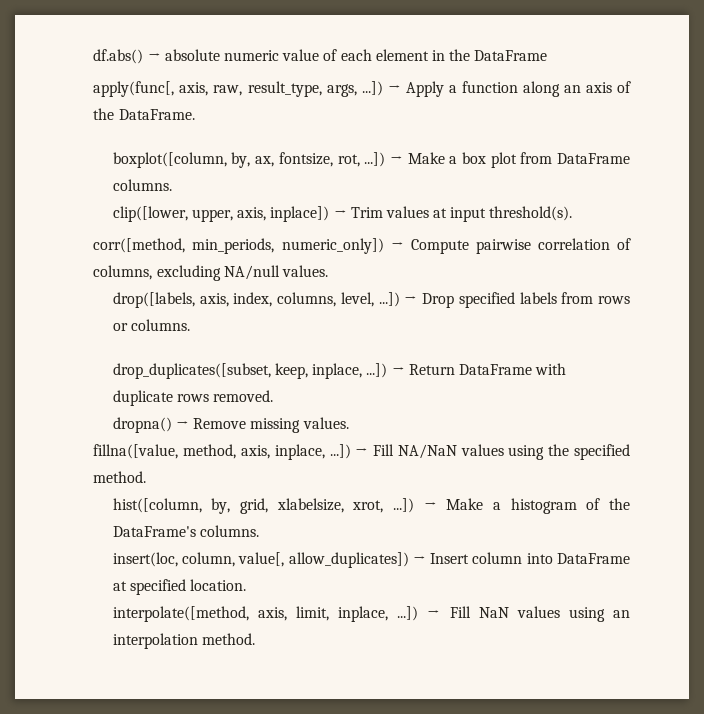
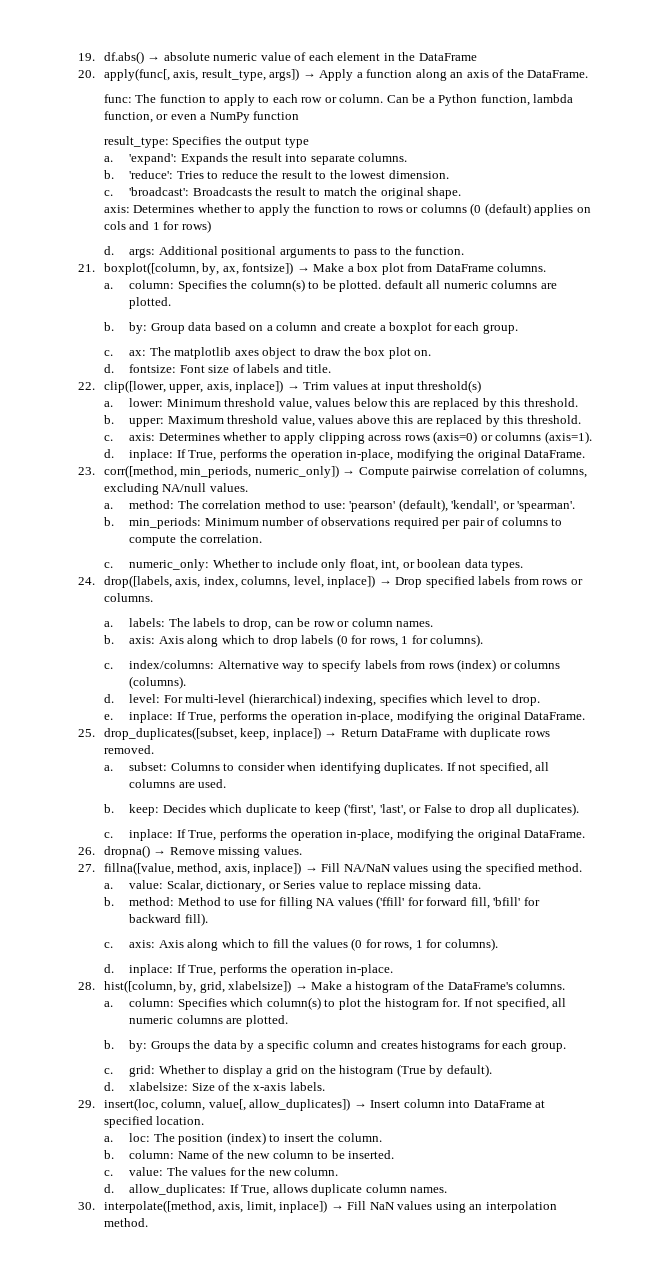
- df.abs() → absolute numeric value of each element in the DataFrame
+ 19. df.abs() → absolute numeric value of each element in the DataFrame
- apply(func[, axis, raw, result_type, args, ...]) → Apply a function along an axis of the DataFrame.
+ 20. apply(func[, axis, result_type, args]) → Apply a function along an axis of the DataFrame.
- boxplot([column, by, ax, fontsize, rot, ...]) → Make a box plot from DataFrame columns.
+ func: The function to apply to each row or column. Can be a Python function, lambda function, or even a NumPy function
+ result_type: Specifies the output type
+ a. 'expand': Expands the result into separate columns.
+ b. 'reduce': Tries to reduce the result to the lowest dimension.
+ c. 'broadcast': Broadcasts the result to match the original shape.
+ axis: Determines whether to apply the function to rows or columns (0 (default) applies on cols and 1 for rows)
+ d. args: Additional positional arguments to pass to the function.
+ 21. boxplot([column, by, ax, fontsize]) → Make a box plot from DataFrame columns.
- clip([lower, upper, axis, inplace]) → Trim values at input threshold(s).
- corr([method, min_periods, numeric_only]) → Compute pairwise correlation of columns, excluding NA/null values.
+ a. column: Specifies the column(s) to be plotted. default all numeric columns are plotted.
+ b. by: Group data based on a column and create a boxplot for each group.
+ c. ax: The matplotlib axes object to draw the box plot on.
+ d. fontsize: Font size of labels and title.
+ 22. clip([lower, upper, axis, inplace]) → Trim values at input threshold(s)
+ a. lower: Minimum threshold value, values below this are replaced by this threshold.
+ b. upper: Maximum threshold value, values above this are replaced by this threshold.
+ c. axis: Determines whether to apply clipping across rows (axis=0) or columns (axis=1).
+ d. inplace: If True, performs the operation in-place, modifying the original DataFrame.
+ 23. corr([method, min_periods, numeric_only]) → Compute pairwise correlation of columns, excluding NA/null values.
- drop([labels, axis, index, columns, level, ...]) → Drop specified labels from rows or columns.
+ a. method: The correlation method to use: 'pearson' (default), 'kendall', or 'spearman'.
+ b. min_periods: Minimum number of observations required per pair of columns to compute the correlation.
+ c. numeric_only: Whether to include only float, int, or boolean data types.
+ 24. drop([labels, axis, index, columns, level, inplace]) → Drop specified labels from rows or columns.
- drop_duplicates([subset, keep, inplace, ...]) → Return DataFrame with duplicate rows removed.
+ a. labels: The labels to drop, can be row or column names.
+ b. axis: Axis along which to drop labels (0 for rows, 1 for columns).
+ c. index/columns: Alternative way to specify labels from rows (index) or columns (columns).
+ d. level: For multi-level (hierarchical) indexing, specifies which level to drop.
+ e. inplace: If True, performs the operation in-place, modifying the original DataFrame.
+ 25. drop_duplicates([subset, keep, inplace]) → Return DataFrame with duplicate rows removed.
- dropna() → Remove missing values.
+ a. subset: Columns to consider when identifying duplicates. If not specified, all columns are used.
+ b. keep: Decides which duplicate to keep ('first', 'last', or False to drop all duplicates).
+ c. inplace: If True, performs the operation in-place, modifying the original DataFrame.
+ 26. dropna() → Remove missing values.
- fillna([value, method, axis, inplace, ...]) → Fill NA/NaN values using the specified method.
+ 27. fillna([value, method, axis, inplace]) → Fill NA/NaN values using the specified method.
- hist([column, by, grid, xlabelsize, xrot, ...]) → Make a histogram of the DataFrame's columns.
+ a. value: Scalar, dictionary, or Series value to replace missing data.
+ b. method: Method to use for filling NA values ('ffill' for forward fill, 'bfill' for backward fill).
+ c. axis: Axis along which to fill the values (0 for rows, 1 for columns).
+ d. inplace: If True, performs the operation in-place.
+ 28. hist([column, by, grid, xlabelsize]) → Make a histogram of the DataFrame's columns.
- insert(loc, column, value[, allow_duplicates]) → Insert column into DataFrame at specified location.
+ a. column: Specifies which column(s) to plot the histogram for. If not specified, all numeric columns are plotted.
+ b. by: Groups the data by a specific column and creates histograms for each group.
+ c. grid: Whether to display a grid on the histogram (True by default).
+ d. xlabelsize: Size of the x-axis labels.
+ 29. insert(loc, column, value[, allow_duplicates]) → Insert column into DataFrame at specified location.
- interpolate([method, axis, limit, inplace, ...]) → Fill NaN values using an interpolation method.
+ a. loc: The position (index) to insert the column.
+ b. column: Name of the new column to be inserted.
+ c. value: The values for the new column.
+ d. allow_duplicates: If True, allows duplicate column names.
+ 30. interpolate([method, axis, limit, inplace]) → Fill NaN values using an interpolation method.

